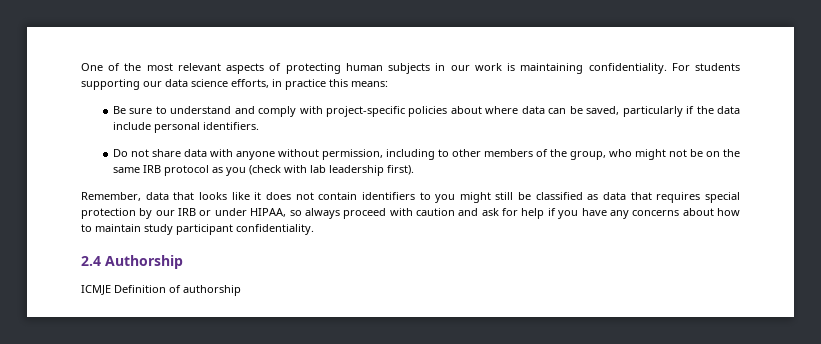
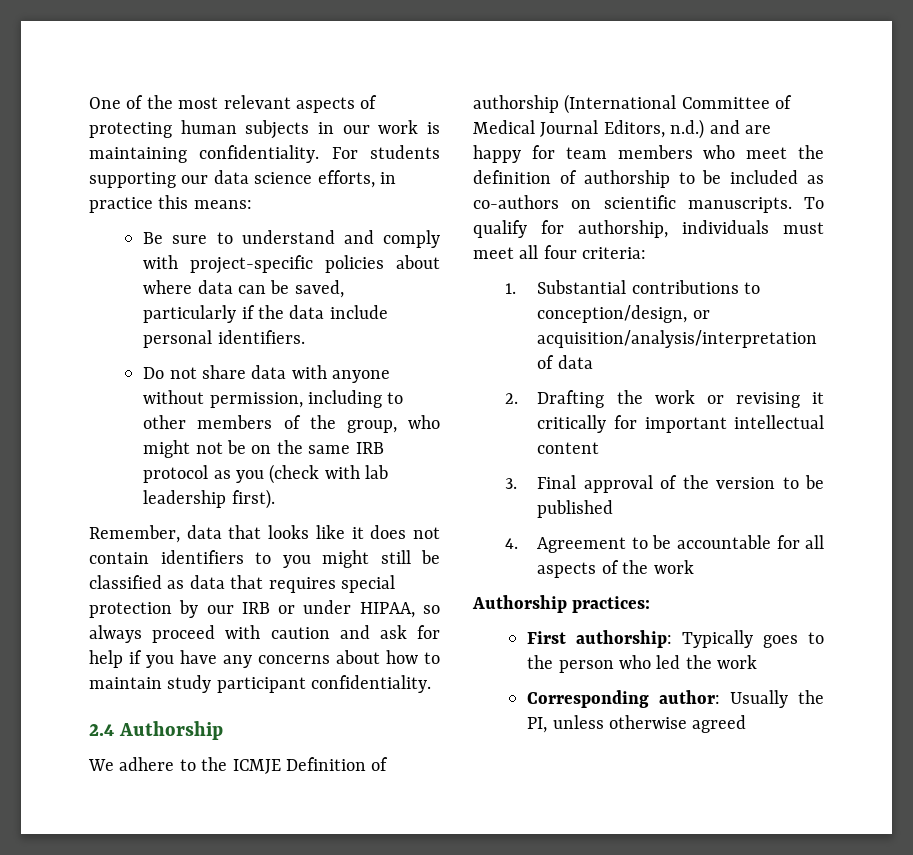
- ICMJE Definition of authorship
+ We adhere to the ICMJE Definition of authorship (International Committee of Medical Journal Editors, n.d.) and are happy for team members who meet the definition of authorship to be included as co-authors on scientific manuscripts. To qualify for authorship, individuals must meet all four criteria:
+ 1. Substantial contributions to conception/design, or acquisition/analysis/interpretation of data
+ 2. Drafting the work or revising it critically for important intellectual content
+ 3. Final approval of the version to be published
+ 4. Agreement to be accountable for all aspects of the work
+ Authorship practices:
+ First authorship: Typically goes to the person who led the work
+ Corresponding author: Usually the PI, unless otherwise agreed

